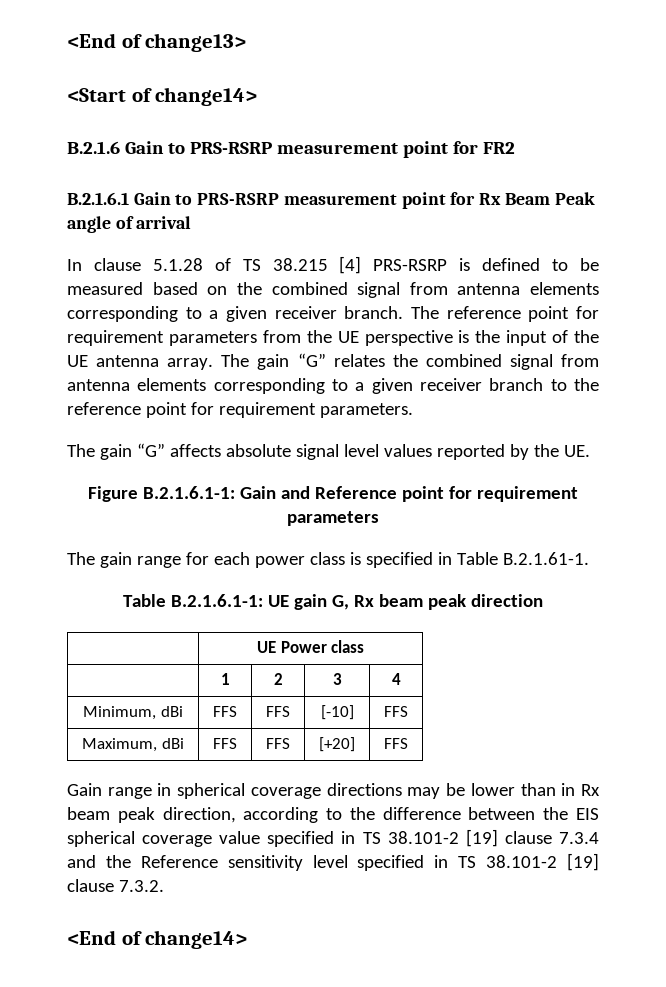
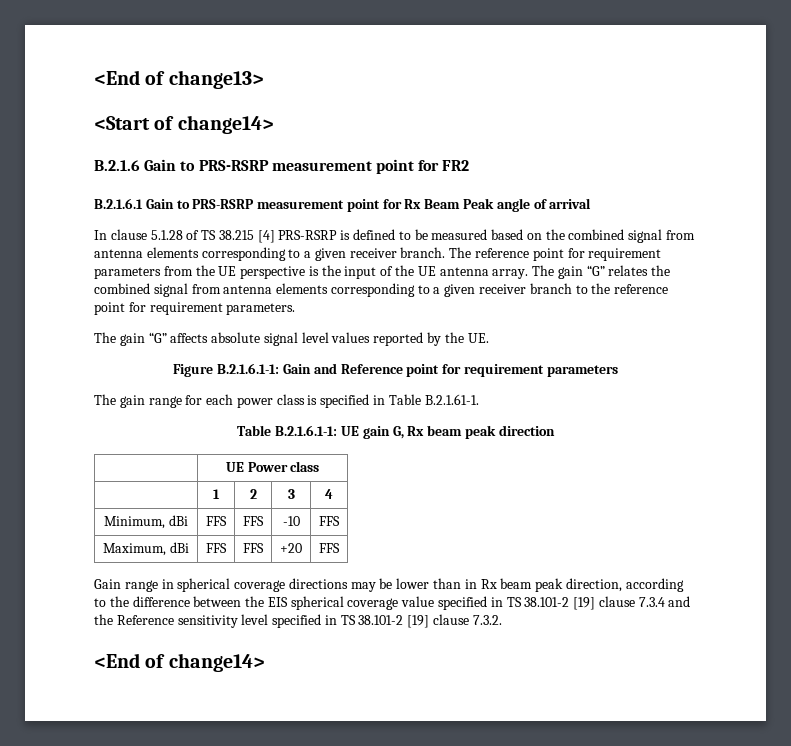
- Minimum, dBi | FFS | FFS | [-10] | FFS
+ Minimum, dBi | FFS | FFS | -10 | FFS
- Maximum, dBi | FFS | FFS | [+20] | FFS
+ Maximum, dBi | FFS | FFS | +20 | FFS

